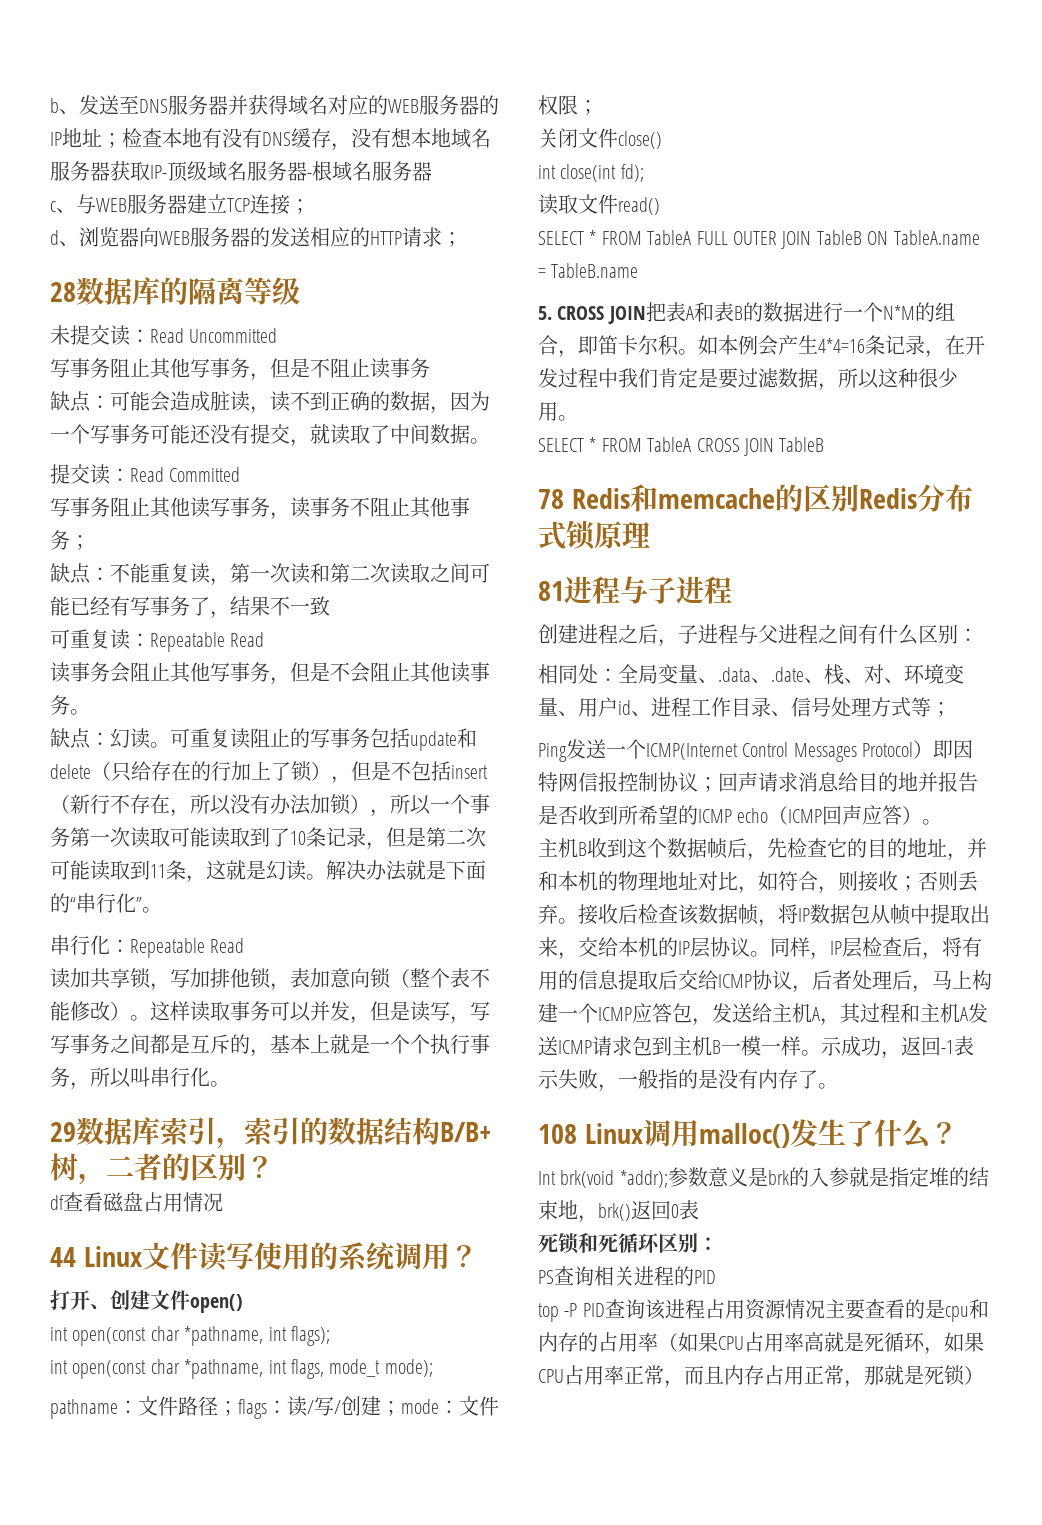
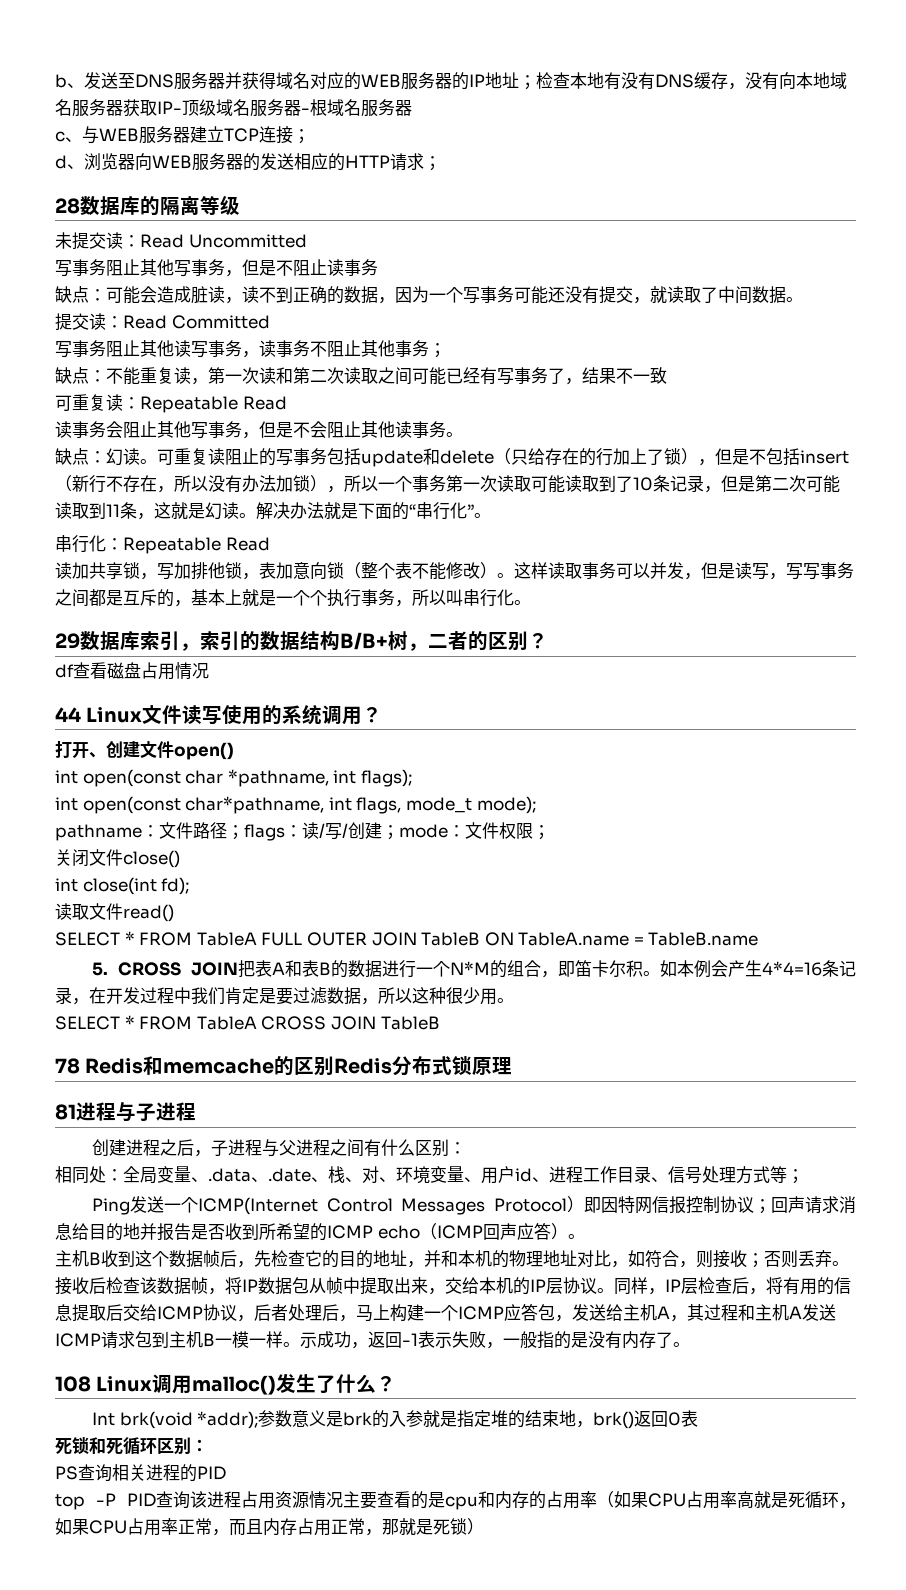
- b、发送至DNS服务器并获得域名对应的WEB服务器的IP地址；检查本地有没有DNS缓存，没有想本地域名服务器获取IP-顶级域名服务器-根域名服务器
+ b、发送至DNS服务器并获得域名对应的WEB服务器的IP地址；检查本地有没有DNS缓存，没有向本地域名服务器获取IP-顶级域名服务器-根域名服务器
- int open(const char *pathname, int flags, mode_t mode);
+ int open(const char*pathname, int flags, mode_t mode);

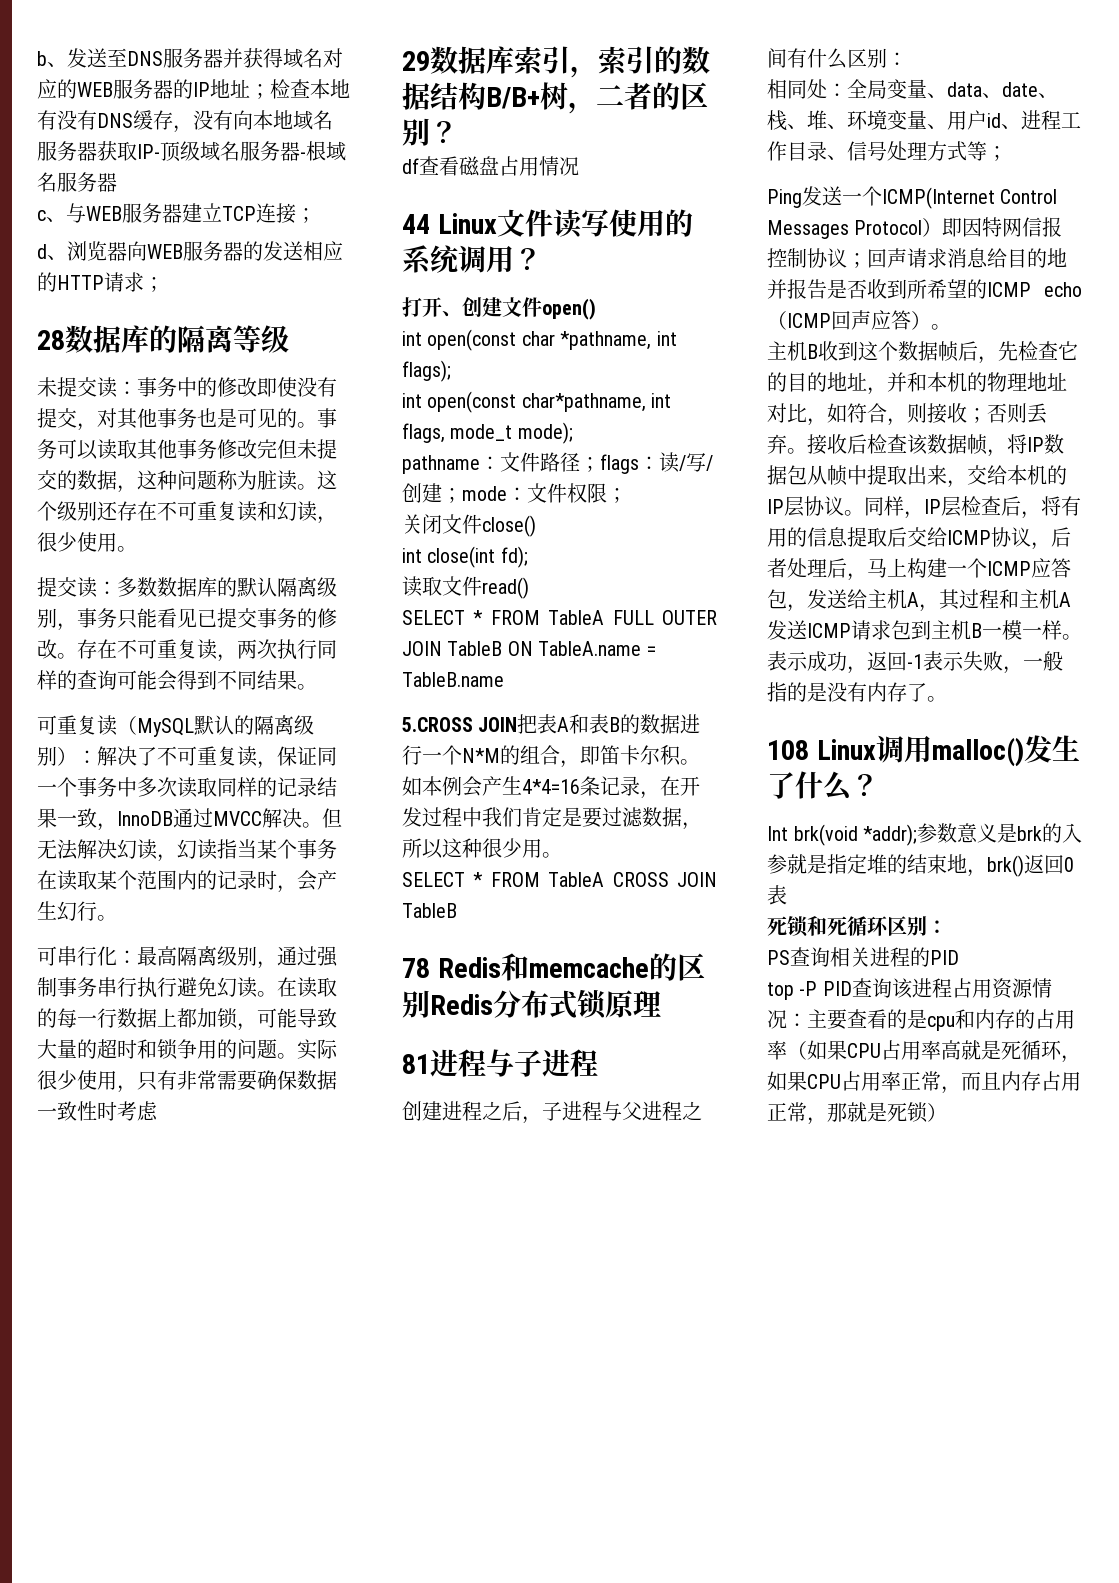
- 未提交读：Read Uncommitted
- 写事务阻止其他写事务，但是不阻止读事务
- 缺点：可能会造成脏读，读不到正确的数据，因为一个写事务可能还没有提交，就读取了中间数据。
- 提交读：Read Committed
- 写事务阻止其他读写事务，读事务不阻止其他事务；
- 缺点：不能重复读，第一次读和第二次读取之间可能已经有写事务了，结果不一致
- 可重复读：Repeatable Read
- 读事务会阻止其他写事务，但是不会阻止其他读事务。
- 缺点：幻读。可重复读阻止的写事务包括update和delete（只给存在的行加上了锁），但是不包括insert（新行不存在，所以没有办法加锁），所以一个事务第一次读取可能读取到了10条记录，但是第二次可能读取到11条，这就是幻读。解决办法就是下面的“串行化”。
- 串行化：Repeatable Read
- 读加共享锁，写加排他锁，表加意向锁（整个表不能修改）。这样读取事务可以并发，但是读写，写写事务之间都是互斥的，基本上就是一个个执行事务，所以叫串行化。
+ 未提交读：事务中的修改即使没有提交，对其他事务也是可见的。事务可以读取其他事务修改完但未提交的数据，这种问题称为脏读。这个级别还存在不可重复读和幻读，很少使用。
+ 提交读：多数数据库的默认隔离级别，事务只能看见已提交事务的修改。存在不可重复读，两次执行同样的查询可能会得到不同结果。
+ 可重复读（MySQL默认的隔离级别）：解决了不可重复读，保证同一个事务中多次读取同样的记录结果一致，InnoDB通过MVCC解决。但无法解决幻读，幻读指当某个事务在读取某个范围内的记录时，会产生幻行。
+ 可串行化：最高隔离级别，通过强制事务串行执行避免幻读。在读取的每一行数据上都加锁，可能导致大量的超时和锁争用的问题。实际很少使用，只有非常需要确保数据一致性时考虑
- 5. CROSS JOIN把表A和表B的数据进行一个N*M的组合，即笛卡尔积。
+ 5.CROSS JOIN把表A和表B的数据进行一个N*M的组合，即笛卡尔积。
- 相同处：全局变量、.data、.date、栈、对、环境变量、用户id、进程工作目录、信号处理方式等；
+ 相同处：全局变量、data、date、栈、堆、环境变量、用户id、进程工作目录、信号处理方式等；
- 示成功，返回-1表示失败，一般指的是没有内存了。
+ 表示成功，返回-1表示失败，一般指的是没有内存了。
- top -P PID查询该进程占用资源情况主要查看的是cpu和内存的占用率（如果CPU占用率高就是死循环，如果CPU占用率正常，而且内存占用正常，那就是死锁）
+ top -P PID查询该进程占用资源情况：主要查看的是cpu和内存的占用率（如果CPU占用率高就是死循环，如果CPU占用率正常，而且内存占用正常，那就是死锁）

